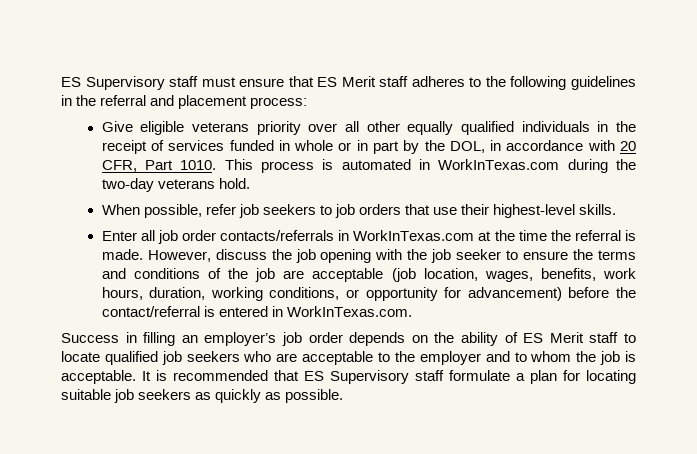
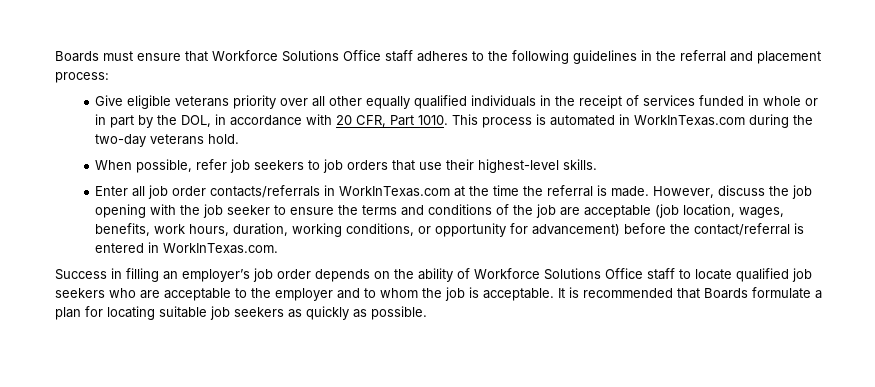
- ES Supervisory staff must ensure that ES Merit staff adheres to the following guidelines in the referral and placement process:
+ Boards must ensure that Workforce Solutions Office staff adheres to the following guidelines in the referral and placement process:
- Success in filling an employer’s job order depends on the ability of ES Merit staff to locate qualified job seekers who are acceptable to the employer and to whom the job is acceptable.
+ Success in filling an employer’s job order depends on the ability of Workforce Solutions Office staff to locate qualified job seekers who are acceptable to the employer and to whom the job is acceptable.
- It is recommended that ES Supervisory staff formulate a plan for locating suitable job seekers as quickly as possible.
+ It is recommended that Boards formulate a plan for locating suitable job seekers as quickly as possible.

